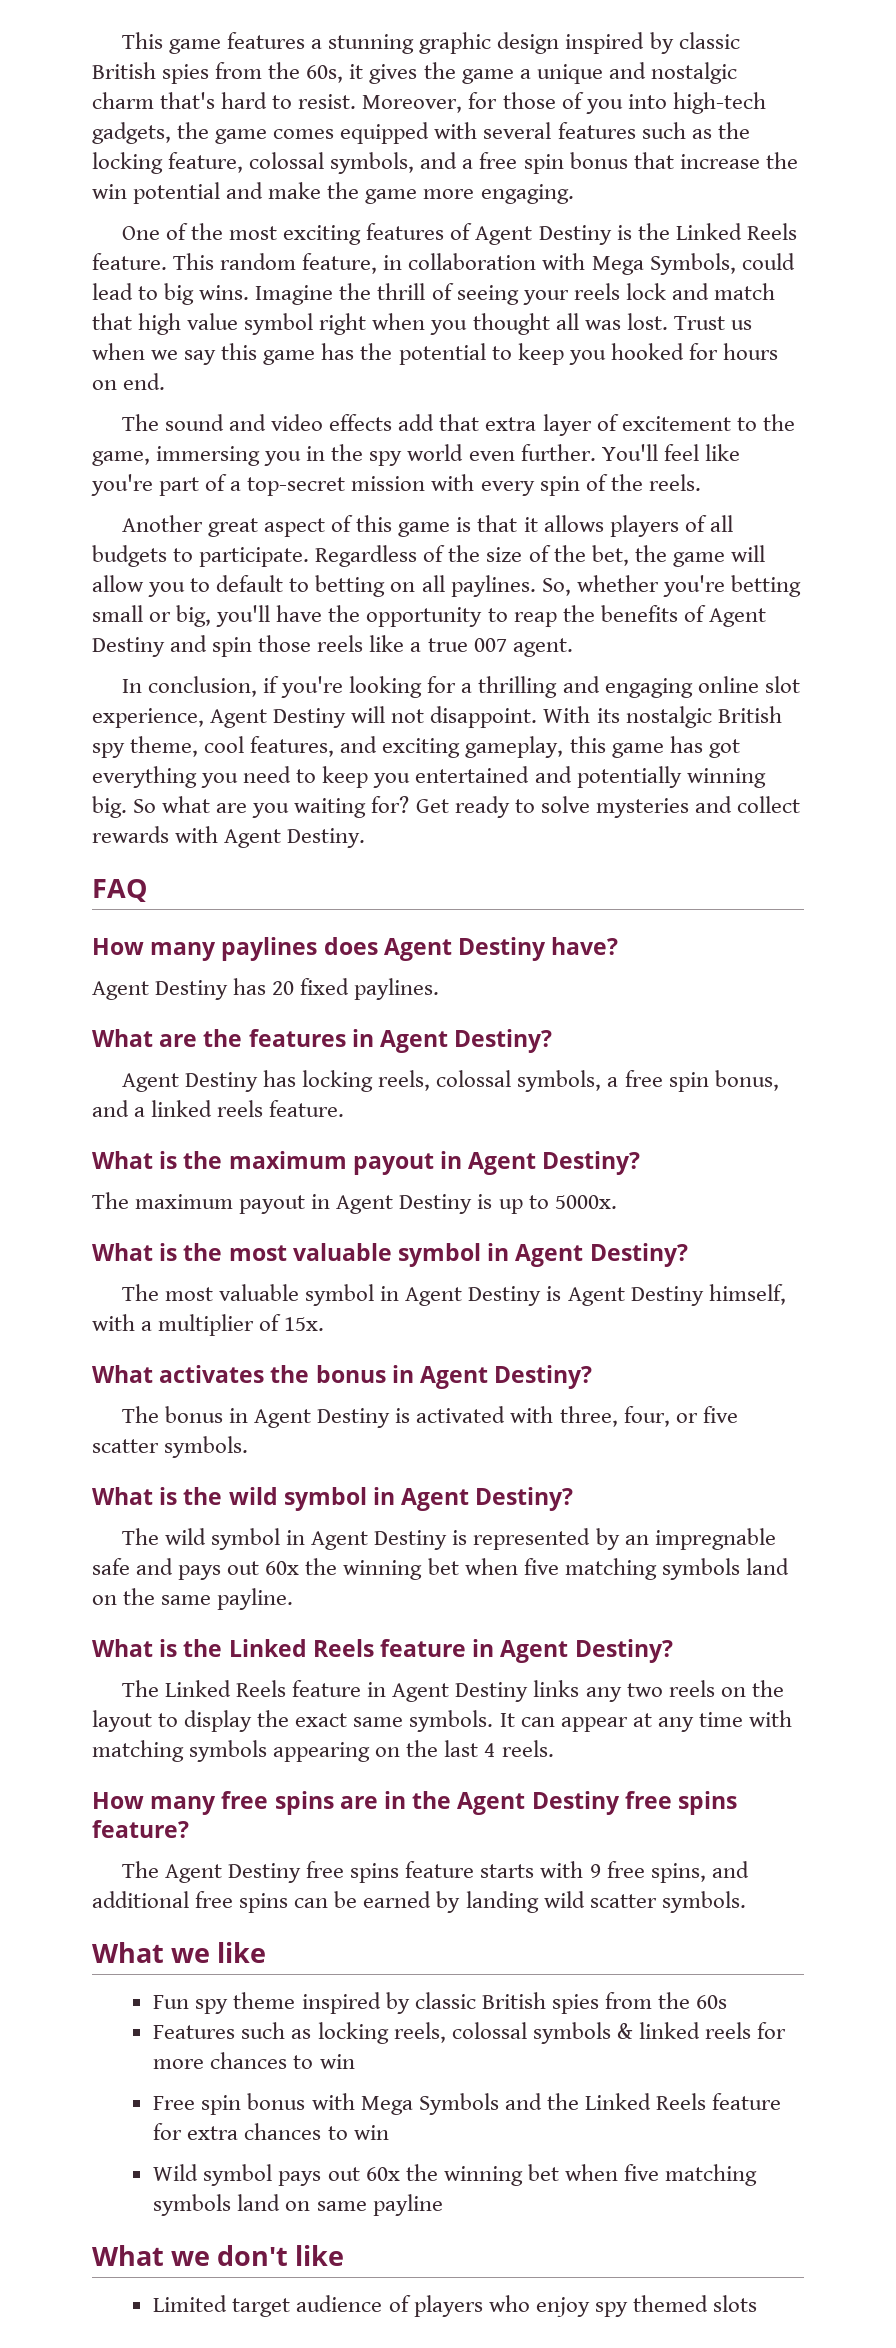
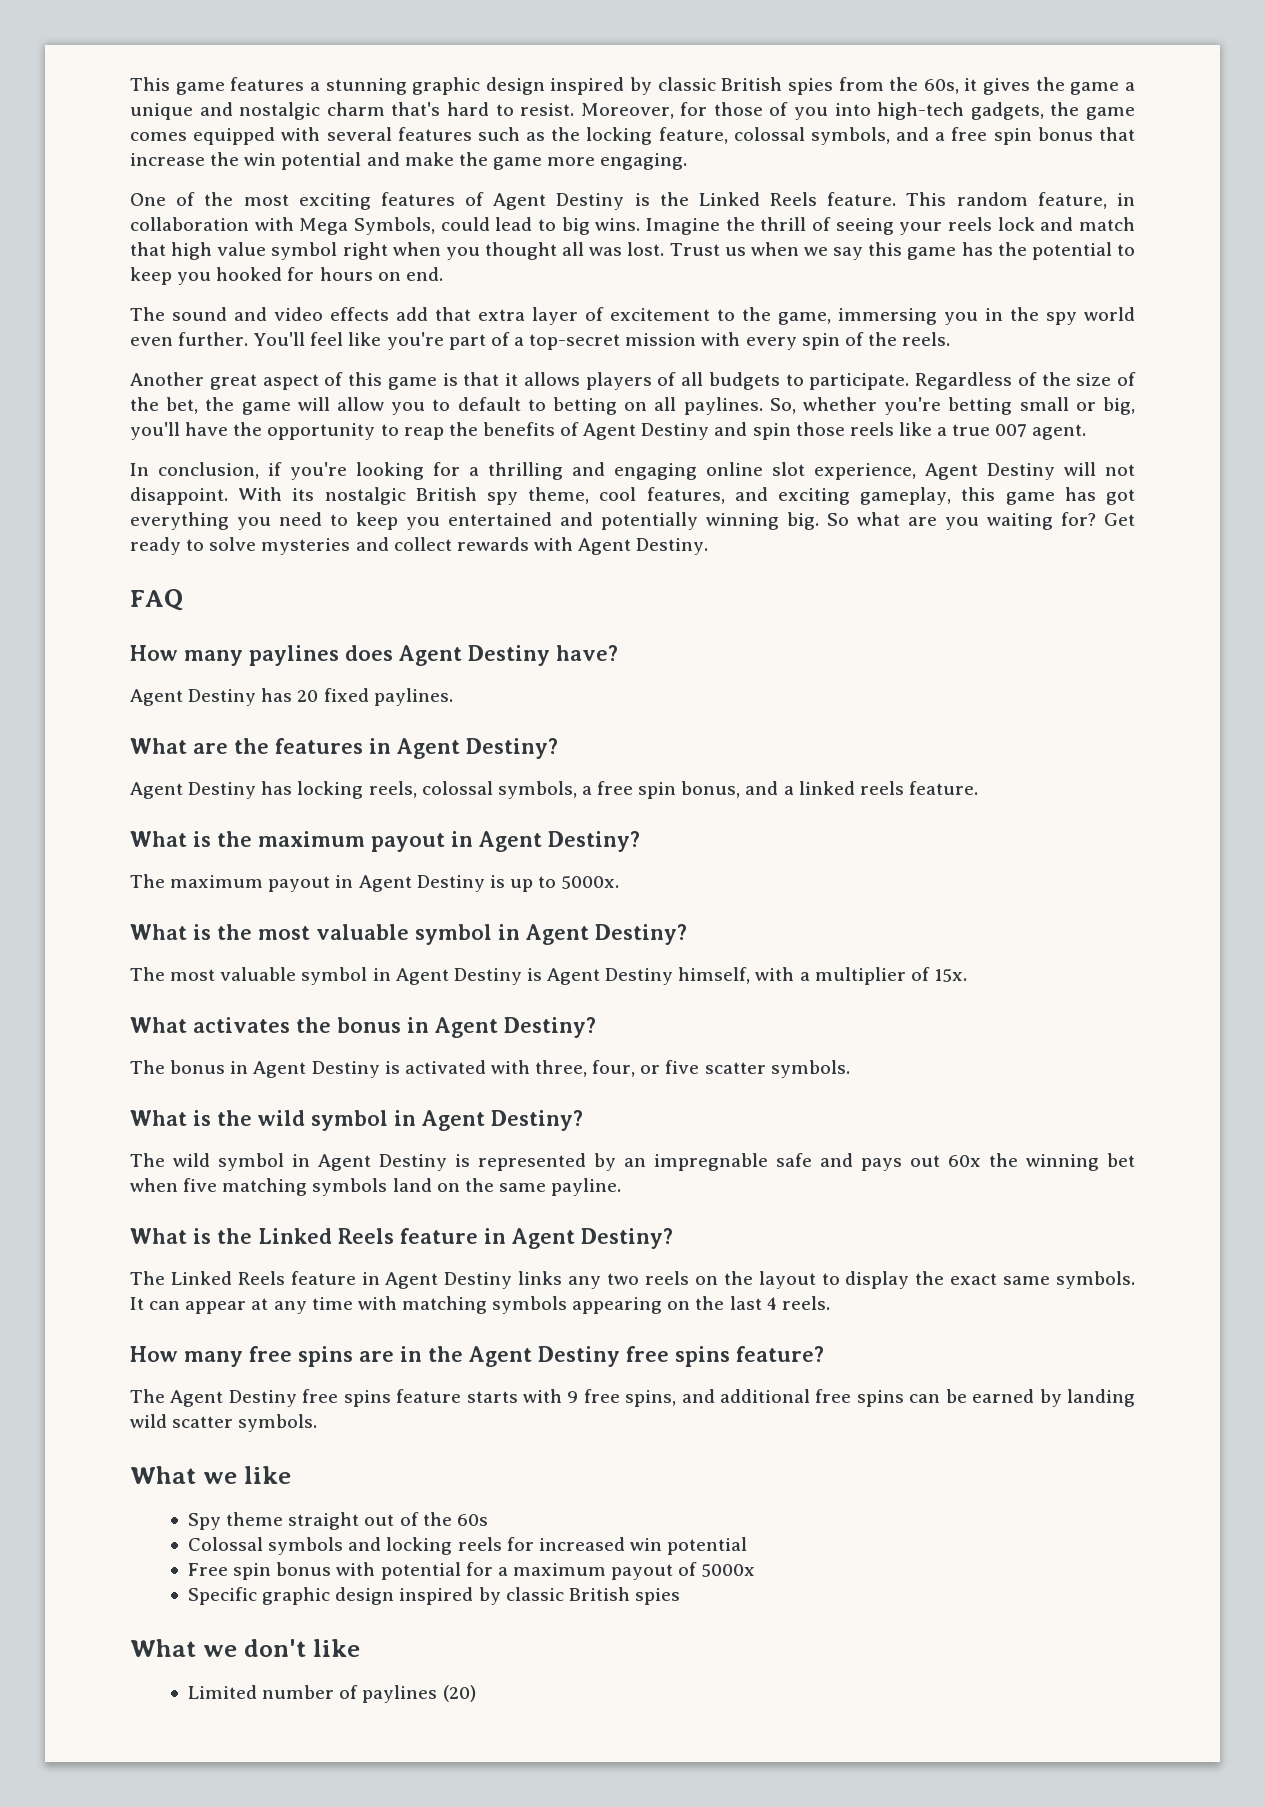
- Fun spy theme inspired by classic British spies from the 60s
- Features such as locking reels, colossal symbols & linked reels for more chances to win
- Free spin bonus with Mega Symbols and the Linked Reels feature for extra chances to win
- Wild symbol pays out 60x the winning bet when five matching symbols land on same payline
+ Spy theme straight out of the 60s
+ Colossal symbols and locking reels for increased win potential
+ Free spin bonus with potential for a maximum payout of 5000x
+ Specific graphic design inspired by classic British spies
- Limited target audience of players who enjoy spy themed slots
+ Limited number of paylines (20)

